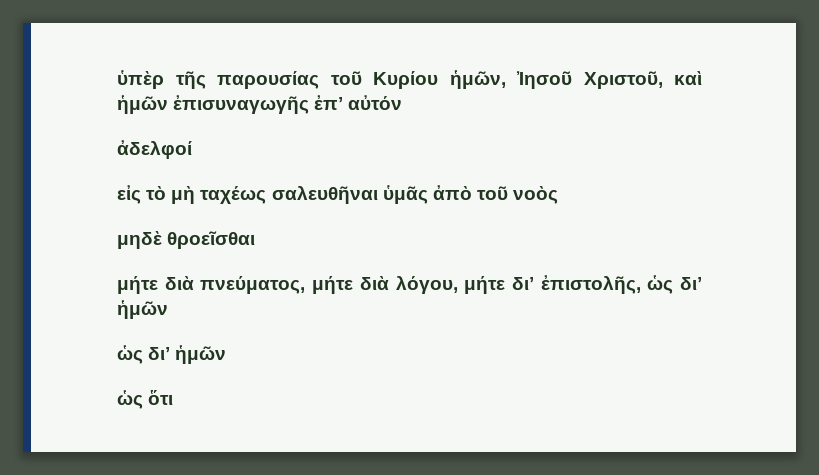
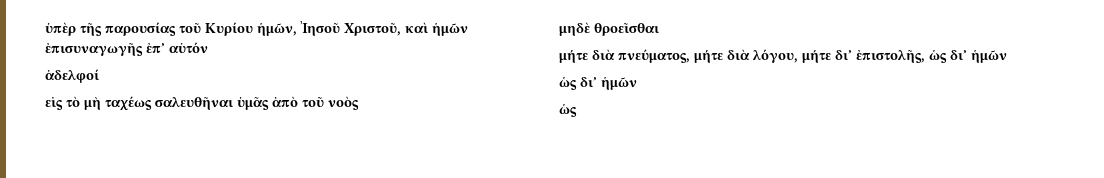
  μήτε διὰ πνεύματος, μήτε διὰ λόγου, μήτε δι’ ἐπιστολῆς, ὡς δι’ ἡμῶν
  ὡς δι’ ἡμῶν
- ὡς ὅτι
+ ὡς

